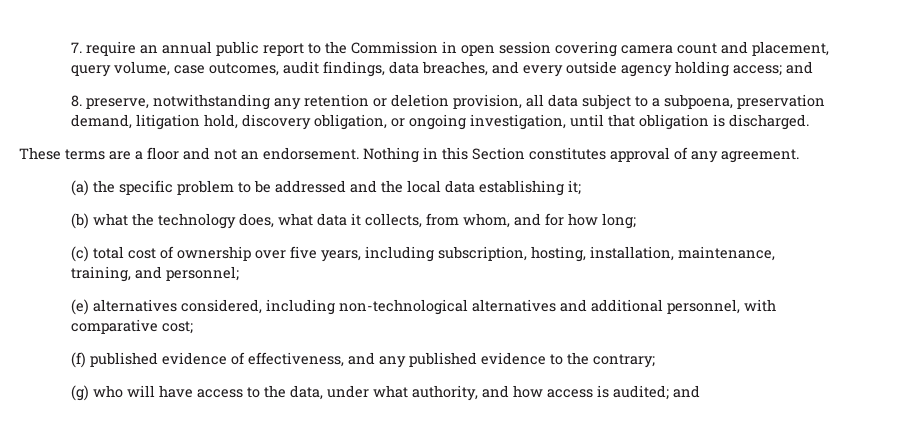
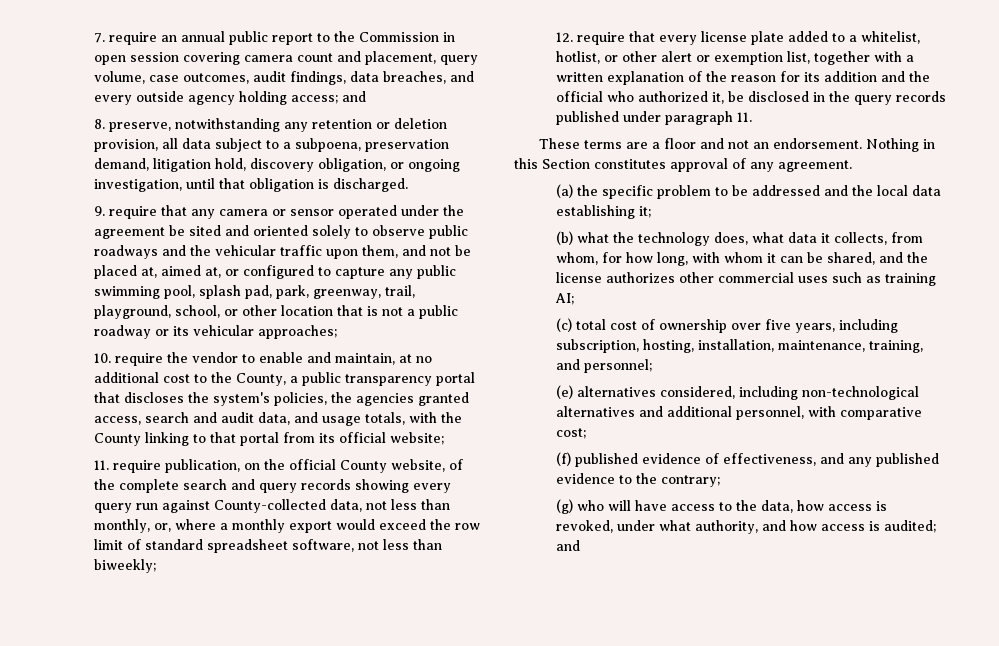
+ 9. require that any camera or sensor operated under the agreement be sited and oriented solely to observe public roadways and the vehicular traffic upon them, and not be placed at, aimed at, or configured to capture any public swimming pool, splash pad, park, greenway, trail, playground, school, or other location that is not a public roadway or its vehicular approaches;
+ 10. require the vendor to enable and maintain, at no additional cost to the County, a public transparency portal that discloses the system's policies, the agencies granted access, search and audit data, and usage totals, with the County linking to that portal from its official website;
+ 11. require publication, on the official County website, of the complete search and query records showing every query run against County-collected data, not less than monthly, or, where a monthly export would exceed the row limit of standard spreadsheet software, not less than biweekly;
+ 12. require that every license plate added to a whitelist, hotlist, or other alert or exemption list, together with a written explanation of the reason for its addition and the official who authorized it, be disclosed in the query records published under paragraph 11.
- (b) what the technology does, what data it collects, from whom, and for how long;
+ (b) what the technology does, what data it collects, from whom, for how long, with whom it can be shared, and the license authorizes other commercial uses such as training AI;
- (g) who will have access to the data, under what authority, and how access is audited; and
+ (g) who will have access to the data, how access is revoked, under what authority, and how access is audited; and

